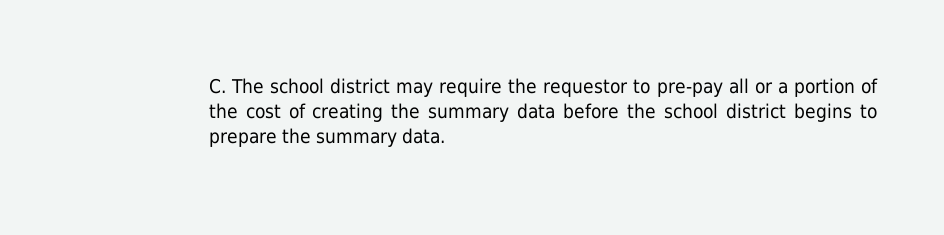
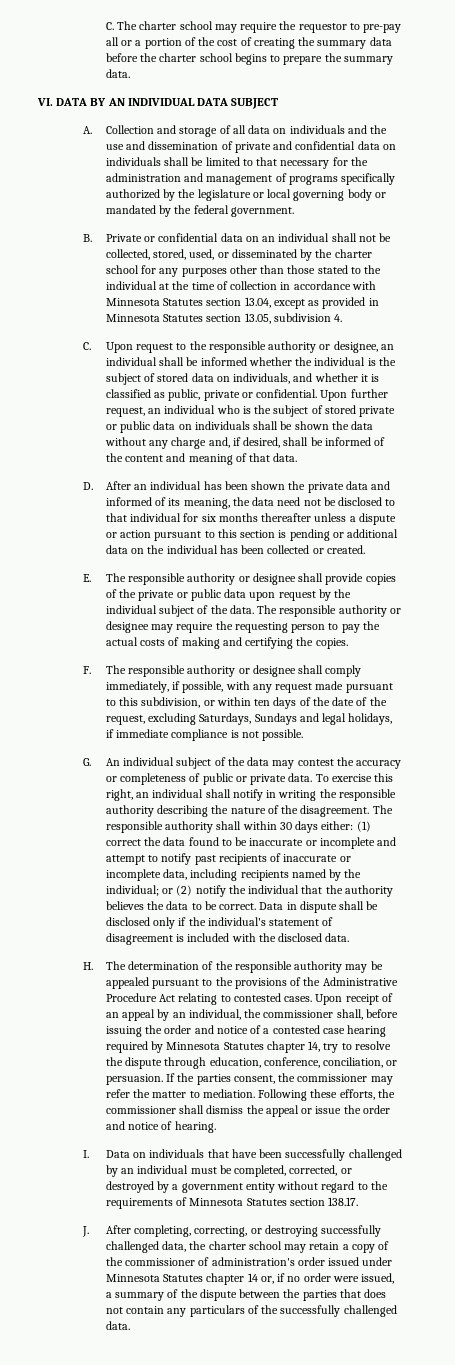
- C. The school district may require the requestor to pre-pay all or a portion of the cost of creating the summary data before the school district begins to prepare the summary data.
+ C. The charter school may require the requestor to pre-pay all or a portion of the cost of creating the summary data before the charter school begins to prepare the summary data.
+ VI. DATA BY AN INDIVIDUAL DATA SUBJECT
+ A. Collection and storage of all data on individuals and the use and dissemination of private and confidential data on individuals shall be limited to that necessary for the administration and management of programs specifically authorized by the legislature or local governing body or mandated by the federal government.
+ B. Private or confidential data on an individual shall not be collected, stored, used, or disseminated by the charter school for any purposes other than those stated to the individual at the time of collection in accordance with Minnesota Statutes section 13.04, except as provided in Minnesota Statutes section 13.05, subdivision 4.
+ C. Upon request to the responsible authority or designee, an individual shall be informed whether the individual is the subject of stored data on individuals, and whether it is classified as public, private or confidential. Upon further request, an individual who is the subject of stored private or public data on individuals shall be shown the data without any charge and, if desired, shall be informed of the content and meaning of that data.
+ D. After an individual has been shown the private data and informed of its meaning, the data need not be disclosed to that individual for six months thereafter unless a dispute or action pursuant to this section is pending or additional data on the individual has been collected or created.
+ E. The responsible authority or designee shall provide copies of the private or public data upon request by the individual subject of the data. The responsible authority or designee may require the requesting person to pay the actual costs of making and certifying the copies.
+ F. The responsible authority or designee shall comply immediately, if possible, with any request made pursuant to this subdivision, or within ten days of the date of the request, excluding Saturdays, Sundays and legal holidays, if immediate compliance is not possible.
+ G. An individual subject of the data may contest the accuracy or completeness of public or private data. To exercise this right, an individual shall notify in writing the responsible authority describing the nature of the disagreement. The responsible authority shall within 30 days either: (1) correct the data found to be inaccurate or incomplete and attempt to notify past recipients of inaccurate or incomplete data, including recipients named by the individual; or (2) notify the individual that the authority believes the data to be correct. Data in dispute shall be disclosed only if the individual's statement of disagreement is included with the disclosed data.
+ H. The determination of the responsible authority may be appealed pursuant to the provisions of the Administrative Procedure Act relating to contested cases. Upon receipt of an appeal by an individual, the commissioner shall, before issuing the order and notice of a contested case hearing required by Minnesota Statutes chapter 14, try to resolve the dispute through education, conference, conciliation, or persuasion. If the parties consent, the commissioner may refer the matter to mediation. Following these efforts, the commissioner shall dismiss the appeal or issue the order and notice of hearing.
+ I. Data on individuals that have been successfully challenged by an individual must be completed, corrected, or destroyed by a government entity without regard to the requirements of Minnesota Statutes section 138.17.
+ J. After completing, correcting, or destroying successfully challenged data, the charter school may retain a copy of the commissioner of administration's order issued under Minnesota Statutes chapter 14 or, if no order were issued, a summary of the dispute between the parties that does not contain any particulars of the successfully challenged data.

